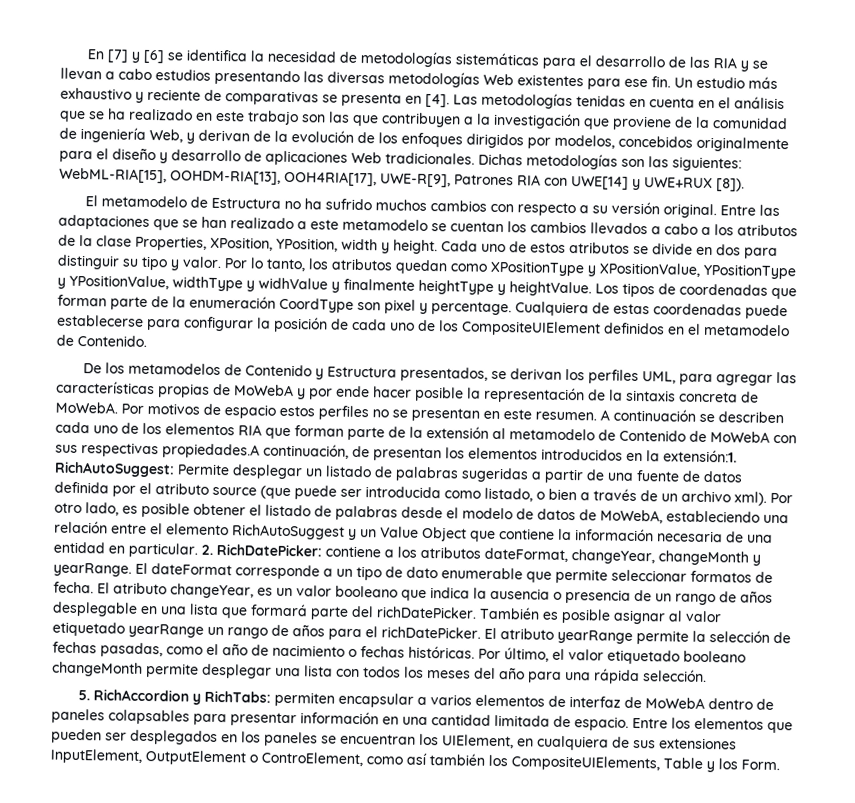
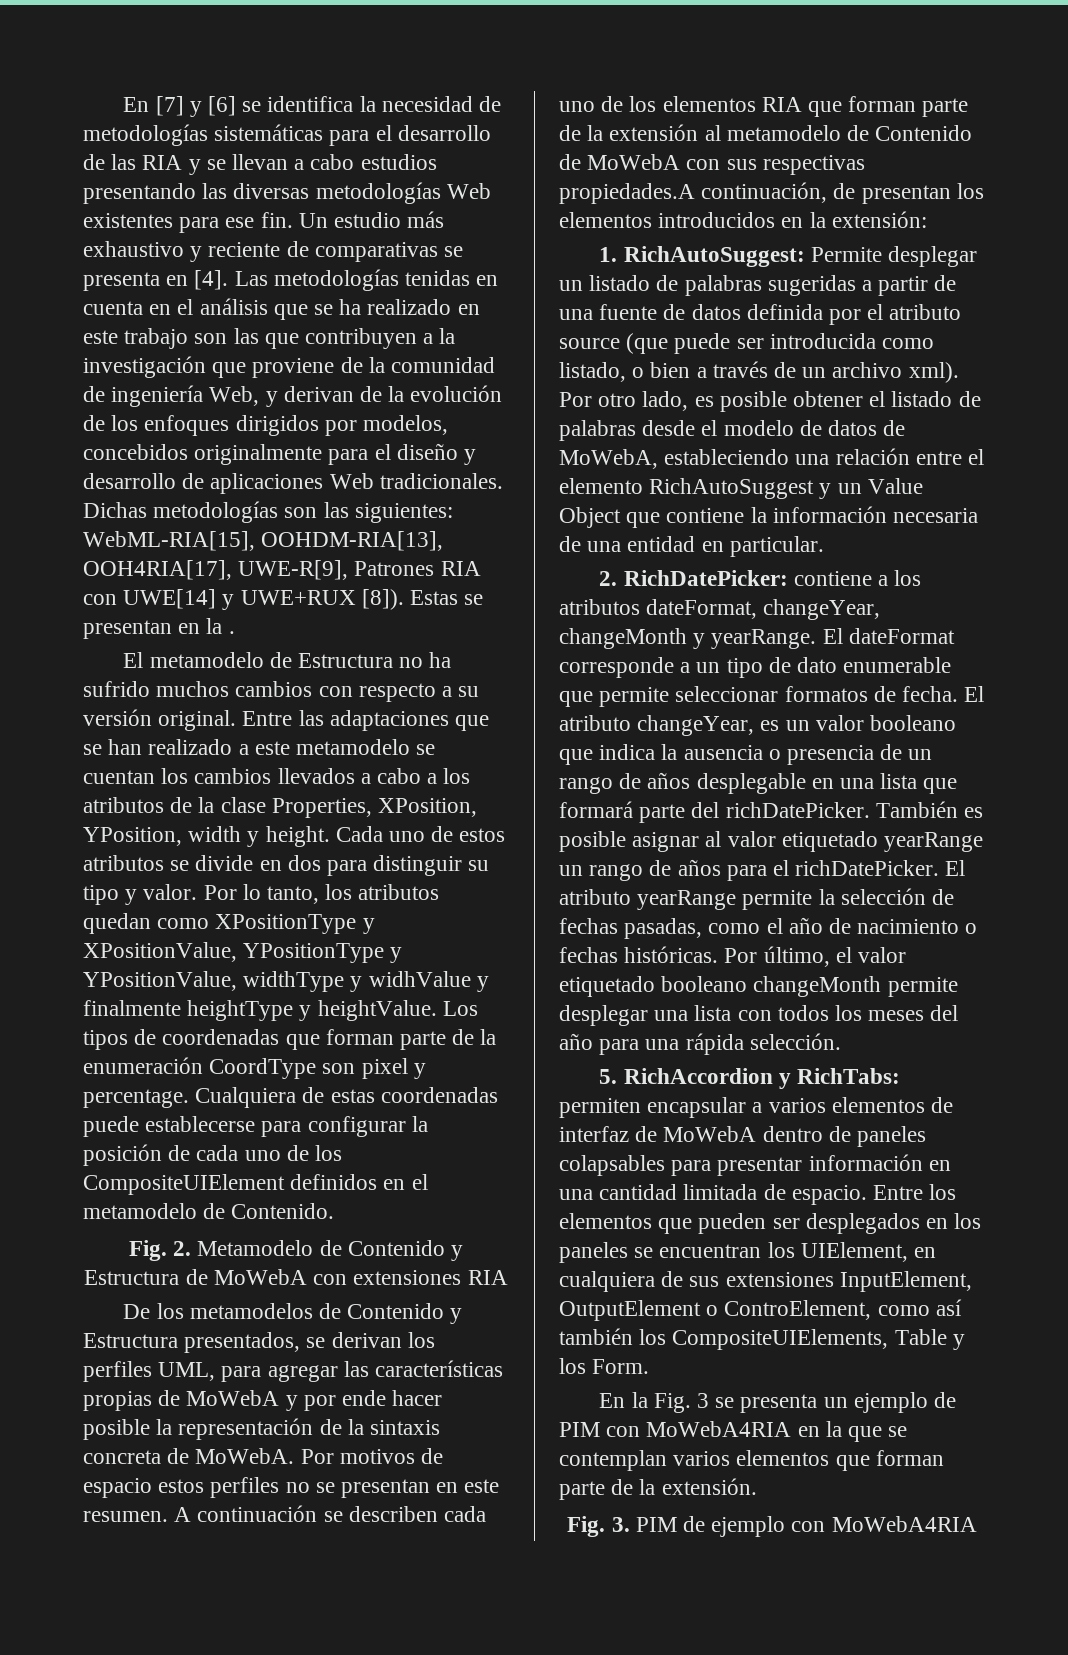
+ Estas se presentan en la .
+ Fig. 2. Metamodelo de Contenido y Estructura de MoWebA con extensiones RIA
- A continuación se describen cada uno de los elementos RIA que forman parte de la extensión al metamodelo de Contenido de MoWebA con sus respectivas propiedades.A continuación, de presentan los elementos introducidos en la extensión:1. RichAutoSuggest:
+ A continuación se describen cada uno de los elementos RIA que forman parte de la extensión al metamodelo de Contenido de MoWebA con sus respectivas propiedades.A continuación, de presentan los elementos introducidos en la extensión:
+ 1. RichAutoSuggest:
- Por otro lado, es posible obtener el listado de palabras desde el modelo de datos de MoWebA, estableciendo una relación entre el elemento RichAutoSuggest y un Value Object que contiene la información necesaria de una entidad en particular. 2. RichDatePicker: contiene a los atributos dateFormat, changeYear, changeMonth y yearRange.
+ Por otro lado, es posible obtener el listado de palabras desde el modelo de datos de MoWebA, estableciendo una relación entre el elemento RichAutoSuggest y un Value Object que contiene la información necesaria de una entidad en particular.
+ 2. RichDatePicker: contiene a los atributos dateFormat, changeYear, changeMonth y yearRange.
+ En la Fig. 3 se presenta un ejemplo de PIM con MoWebA4RIA en la que se contemplan varios elementos que forman parte de la extensión.
+ Fig. 3. PIM de ejemplo con MoWebA4RIA

